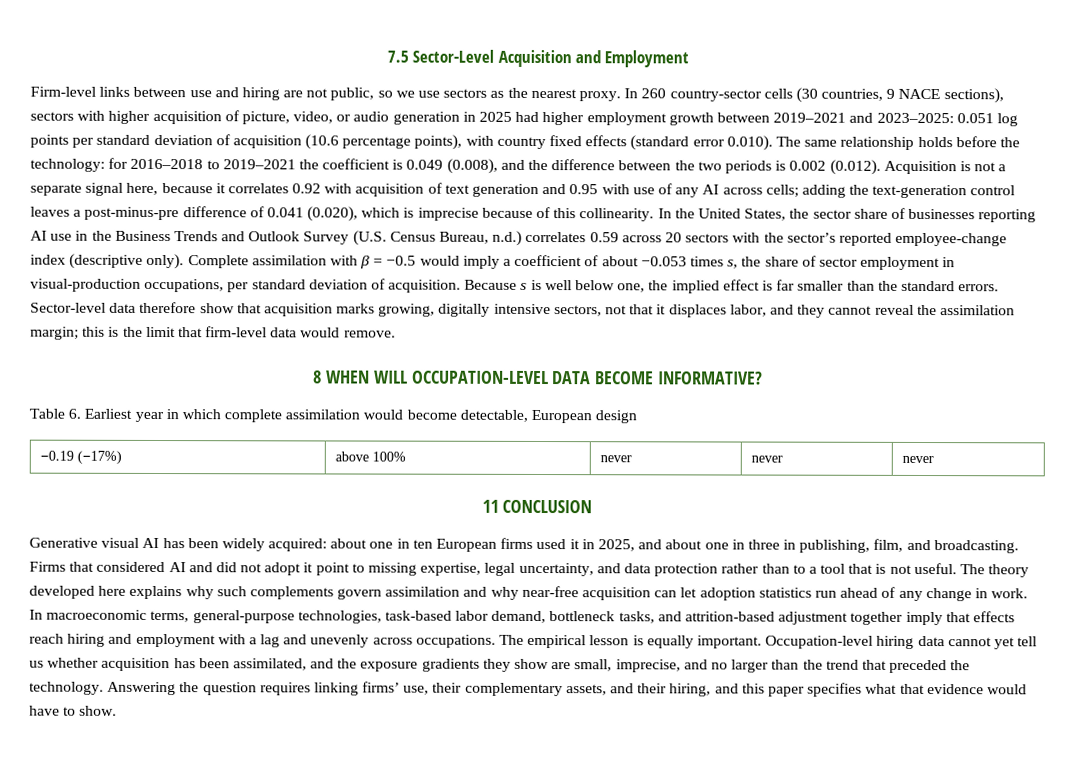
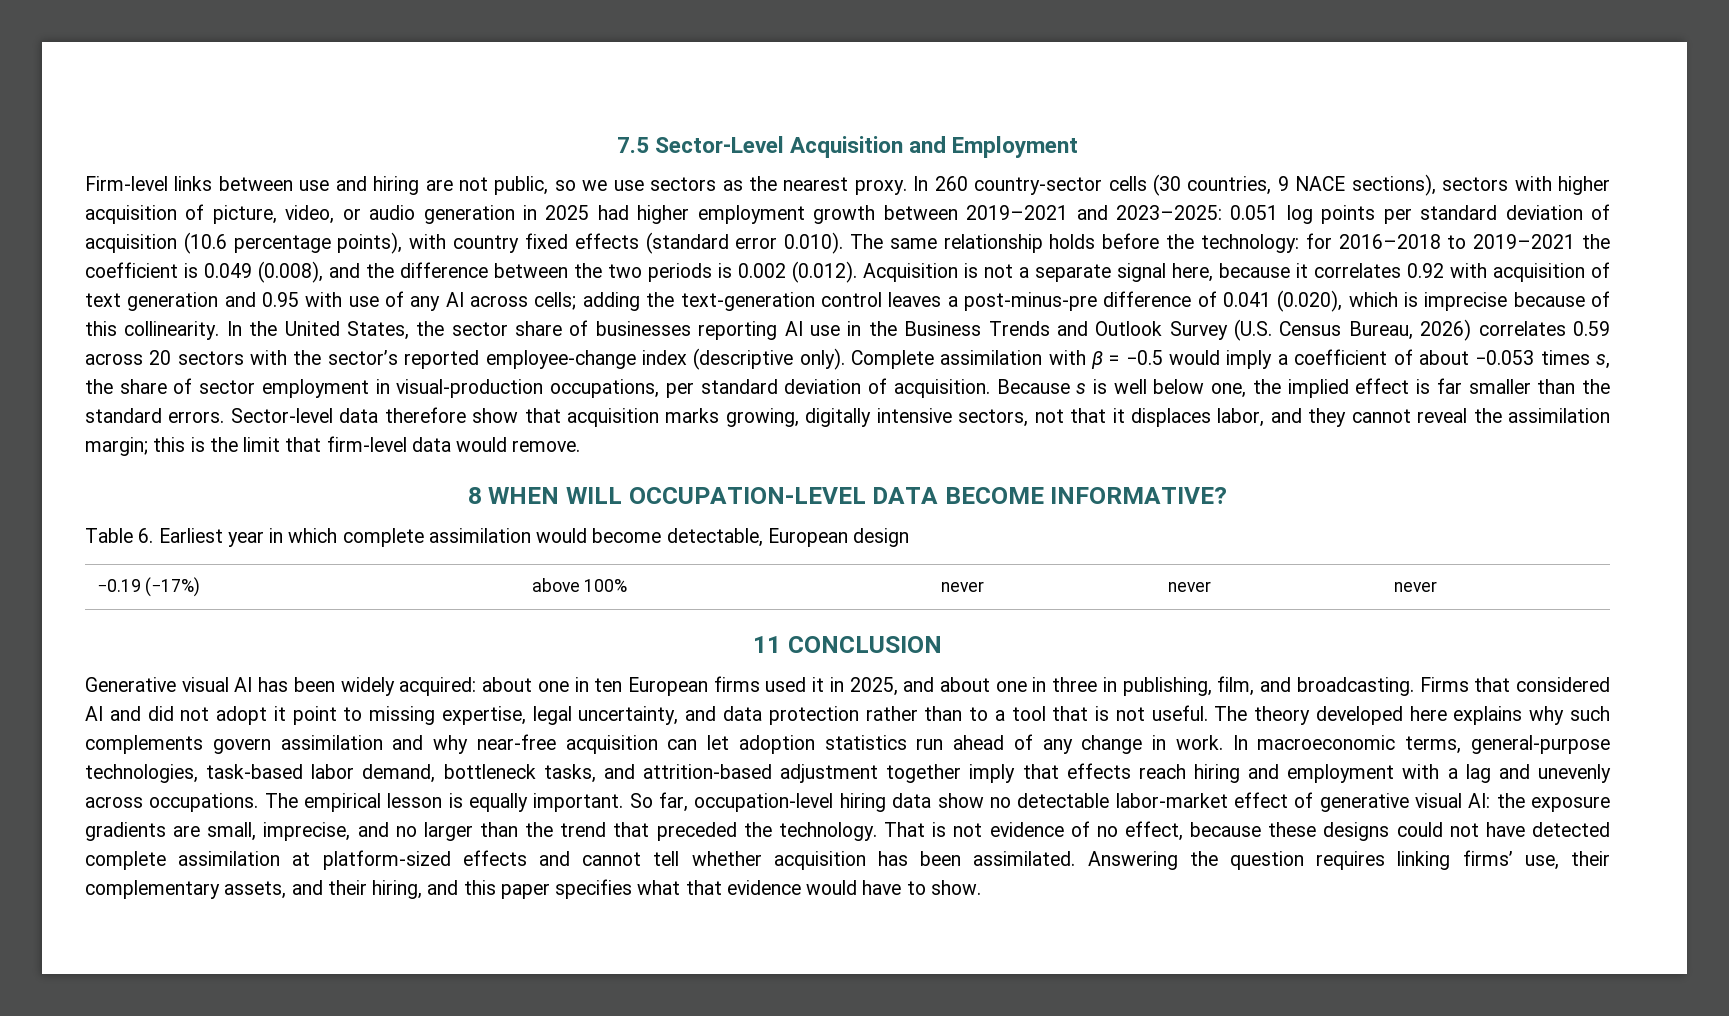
- In the United States, the sector share of businesses reporting AI use in the Business Trends and Outlook Survey (U.S. Census Bureau, n.d.) correlates 0.59 across 20 sectors with the sector’s reported employee-change index (descriptive only).
+ In the United States, the sector share of businesses reporting AI use in the Business Trends and Outlook Survey (U.S. Census Bureau, 2026) correlates 0.59 across 20 sectors with the sector’s reported employee-change index (descriptive only).
- Occupation-level hiring data cannot yet tell us whether acquisition has been assimilated, and the exposure gradients they show are small, imprecise, and no larger than the trend that preceded the technology.
+ So far, occupation-level hiring data show no detectable labor-market effect of generative visual AI: the exposure gradients are small, imprecise, and no larger than the trend that preceded the technology.
+ That is not evidence of no effect, because these designs could not have detected complete assimilation at platform-sized effects and cannot tell whether acquisition has been assimilated.

